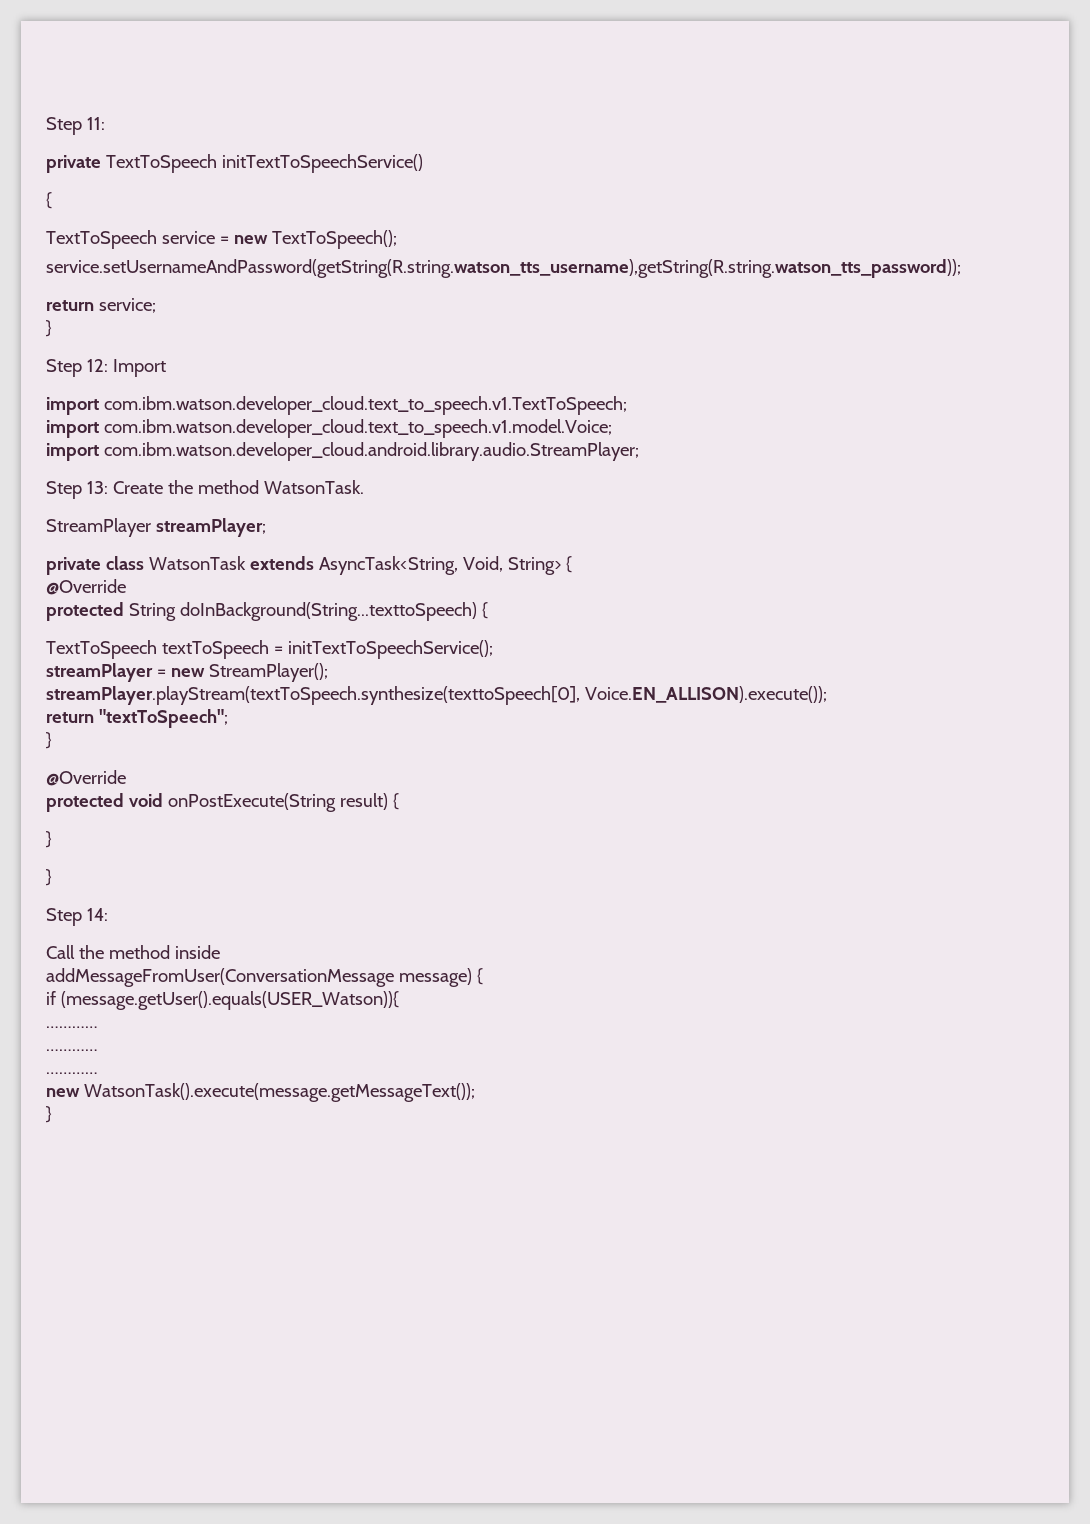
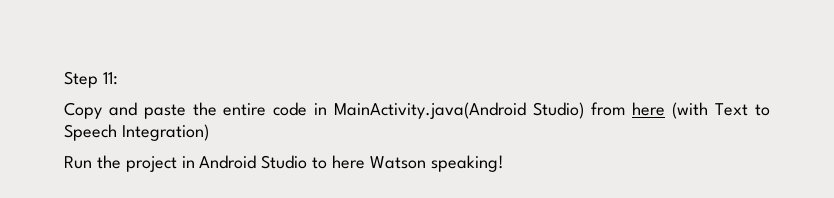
- private TextToSpeech initTextToSpeechService()
- {
- TextToSpeech service = new TextToSpeech();
- service.setUsernameAndPassword(getString(R.string.watson_tts_username),getString(R.string.watson_tts_password));
- return service;
- }
- Step 12: Import
- import com.ibm.watson.developer_cloud.text_to_speech.v1.TextToSpeech;
- import com.ibm.watson.developer_cloud.text_to_speech.v1.model.Voice;
- import com.ibm.watson.developer_cloud.android.library.audio.StreamPlayer;
- Step 13: Create the method WatsonTask.
- StreamPlayer streamPlayer;
- private class WatsonTask extends AsyncTask<String, Void, String> {
- @Override
- protected String doInBackground(String...texttoSpeech) {
- TextToSpeech textToSpeech = initTextToSpeechService();
- streamPlayer = new StreamPlayer();
- streamPlayer.playStream(textToSpeech.synthesize(texttoSpeech[0], Voice.EN_ALLISON).execute());
- return "textToSpeech";
- }
- @Override
- protected void onPostExecute(String result) {
- }
- }
- Step 14:
- Call the method inside
- addMessageFromUser(ConversationMessage message) {
- if (message.getUser().equals(USER_Watson)){
- …………
- …………
- …………
- new WatsonTask().execute(message.getMessageText());
- }
+ Copy and paste the entire code in MainActivity.java(Android Studio) from here (with Text to Speech Integration)
+ Run the project in Android Studio to here Watson speaking!

